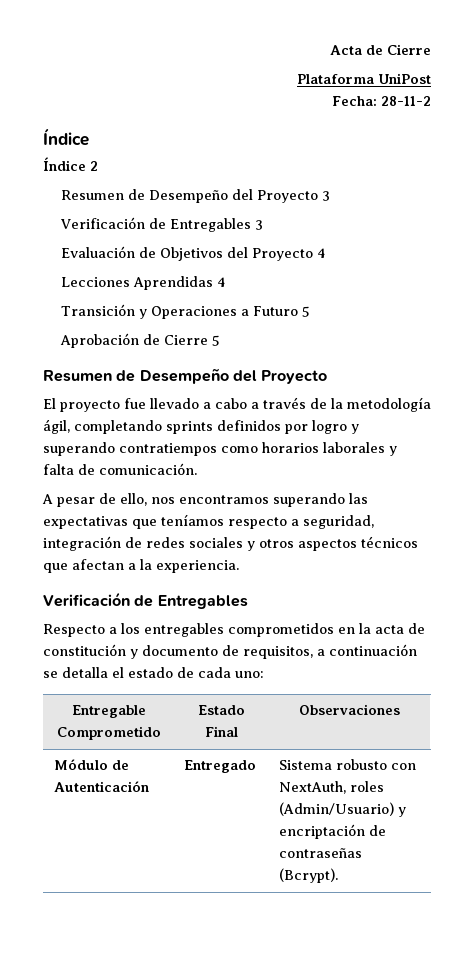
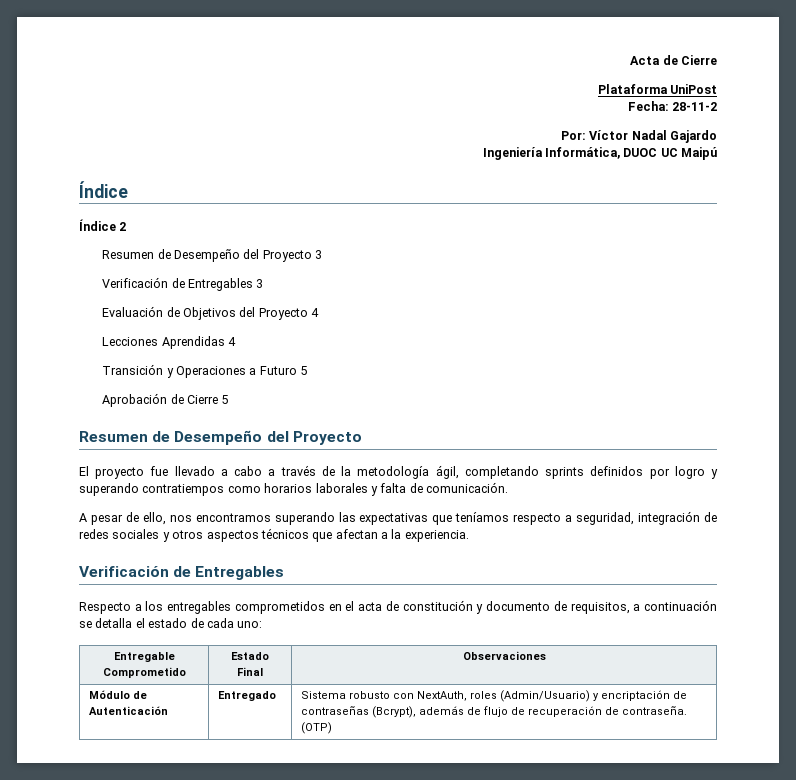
+ Por: Víctor Nadal Gajardo
+ Ingeniería Informática, DUOC UC Maipú
- Respecto a los entregables comprometidos en la acta de constitución y documento de requisitos, a continuación se detalla el estado de cada uno:
+ Respecto a los entregables comprometidos en el acta de constitución y documento de requisitos, a continuación se detalla el estado de cada uno:
- Módulo de Autenticación | Entregado | Sistema robusto con NextAuth, roles (Admin/Usuario) y encriptación de contraseñas (Bcrypt).
+ Módulo de Autenticación | Entregado | Sistema robusto con NextAuth, roles (Admin/Usuario) y encriptación de contraseñas (Bcrypt), además de flujo de recuperación de contraseña. (OTP)

